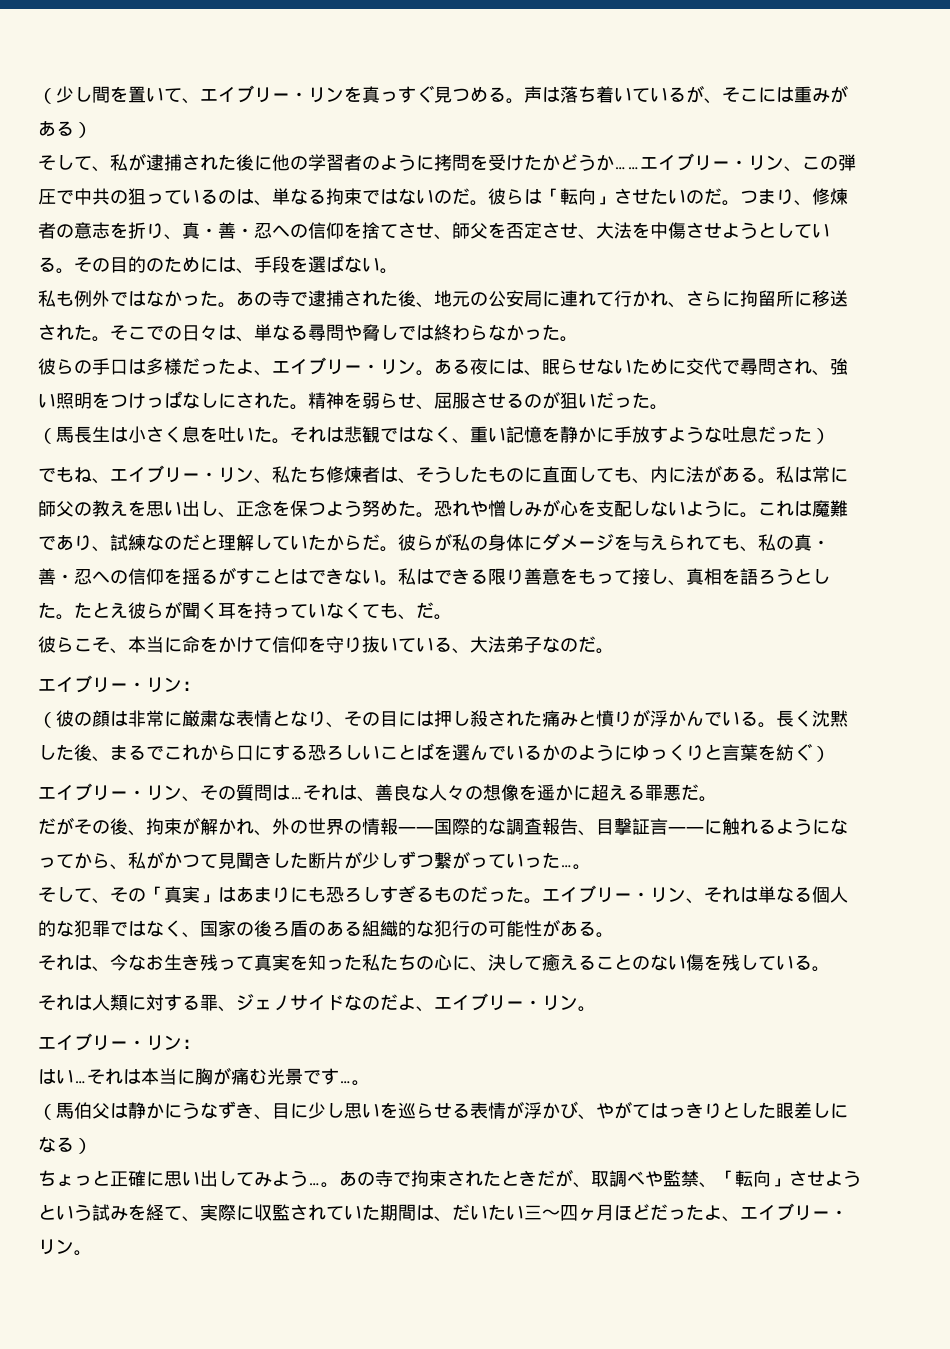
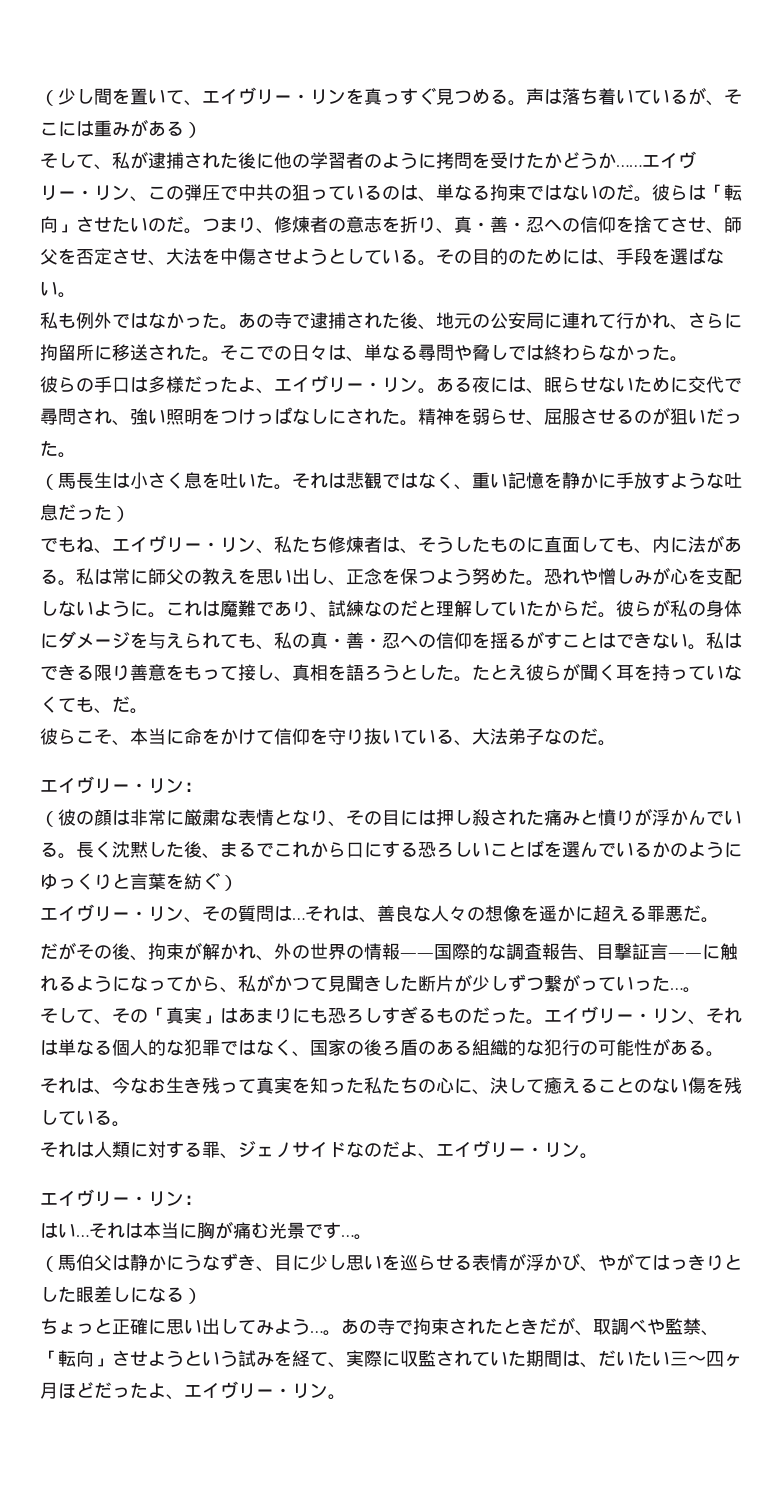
- （少し間を置いて、エイブリー・リンを真っすぐ見つめる。
+ （少し間を置いて、エイヴリー・リンを真っすぐ見つめる。
- エイブリー・リン、この弾圧で中共の狙っているのは、単なる拘束ではないのだ。
+ エイヴリー・リン、この弾圧で中共の狙っているのは、単なる拘束ではないのだ。
- 彼らの手口は多様だったよ、エイブリー・リン。
+ 彼らの手口は多様だったよ、エイヴリー・リン。
- でもね、エイブリー・リン、私たち修煉者は、そうしたものに直面しても、内に法がある。
+ でもね、エイヴリー・リン、私たち修煉者は、そうしたものに直面しても、内に法がある。
  彼らこそ、本当に命をかけて信仰を守り抜いている、大法弟子なのだ。
- エイブリー・リン：
+ エイヴリー・リン：
- エイブリー・リン、その質問は…
+ エイヴリー・リン、その質問は…
- エイブリー・リン、それは単なる個人的な犯罪ではなく、国家の後ろ盾のある組織的な犯行の可能性がある。
+ エイヴリー・リン、それは単なる個人的な犯罪ではなく、国家の後ろ盾のある組織的な犯行の可能性がある。
- それは人類に対する罪、ジェノサイドなのだよ、エイブリー・リン。
- エイブリー・リン：
+ それは人類に対する罪、ジェノサイドなのだよ、エイヴリー・リン。
+ エイヴリー・リン：
- あの寺で拘束されたときだが、取調べや監禁、「転向」させようという試みを経て、実際に収監されていた期間は、だいたい三〜四ヶ月ほどだったよ、エイブリー・リン。
+ あの寺で拘束されたときだが、取調べや監禁、「転向」させようという試みを経て、実際に収監されていた期間は、だいたい三〜四ヶ月ほどだったよ、エイヴリー・リン。

